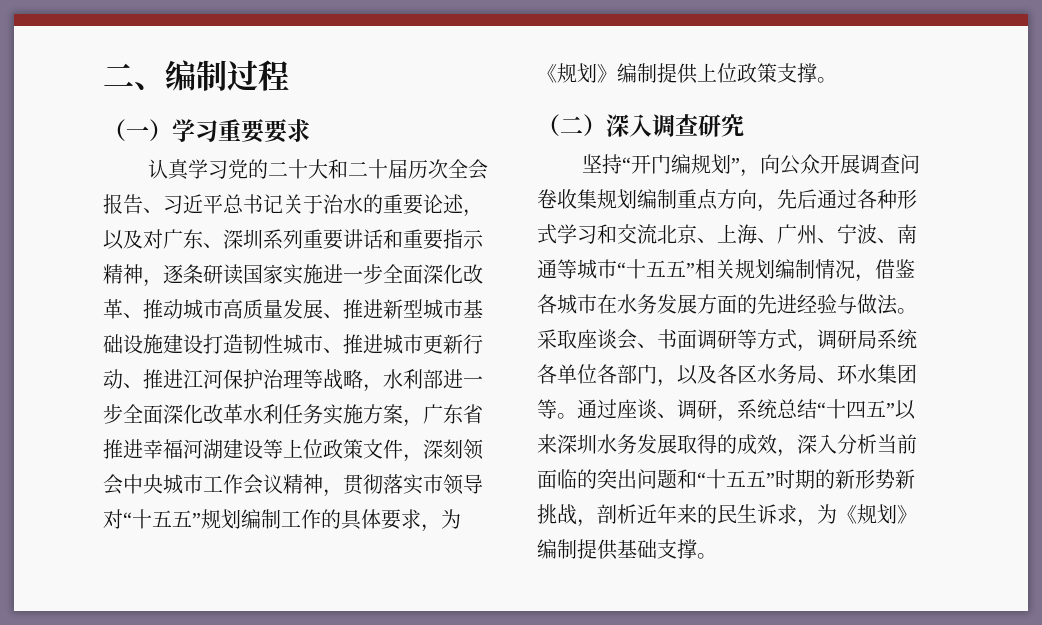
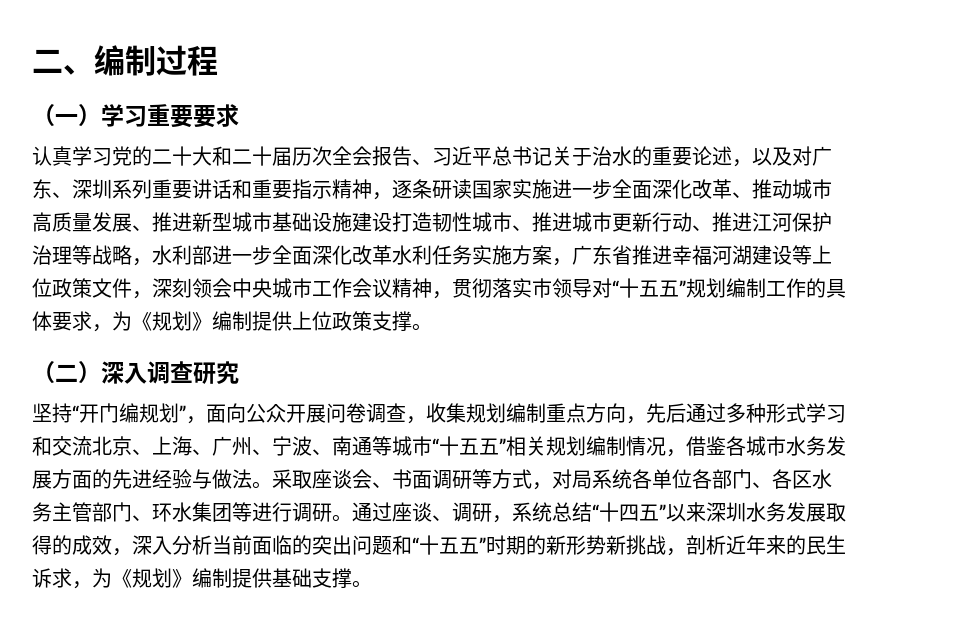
- 坚持“开门编规划”，向公众开展调查问卷收集规划编制重点方向，先后通过各种形式学习和交流北京、上海、广州、宁波、南通等城市“十五五”相关规划编制情况，借鉴各城市在水务发展方面的先进经验与做法。
+ 坚持“开门编规划”，面向公众开展问卷调查，收集规划编制重点方向，先后通过多种形式学习和交流北京、上海、广州、宁波、南通等城市“十五五”相关规划编制情况，借鉴各城市水务发展方面的先进经验与做法。
- 采取座谈会、书面调研等方式，调研局系统各单位各部门，以及各区水务局、环水集团等。
+ 采取座谈会、书面调研等方式，对局系统各单位各部门、各区水务主管部门、环水集团等进行调研。

